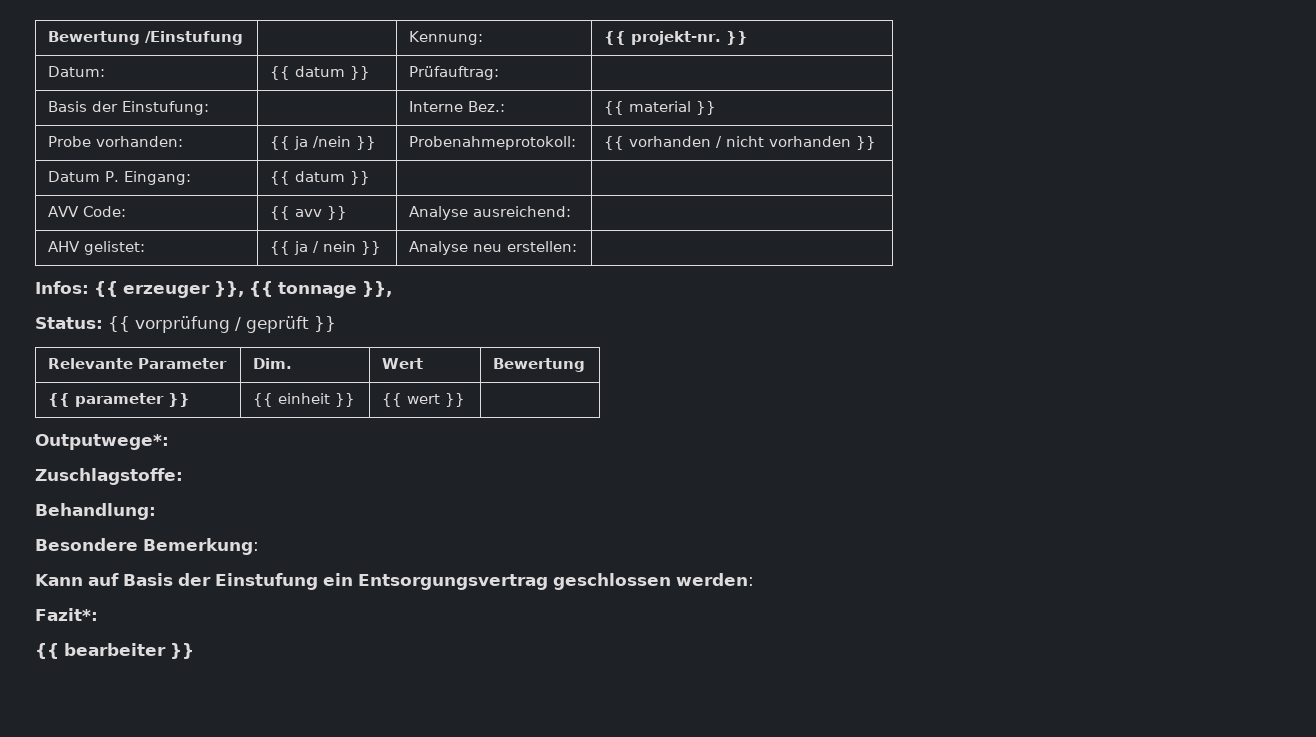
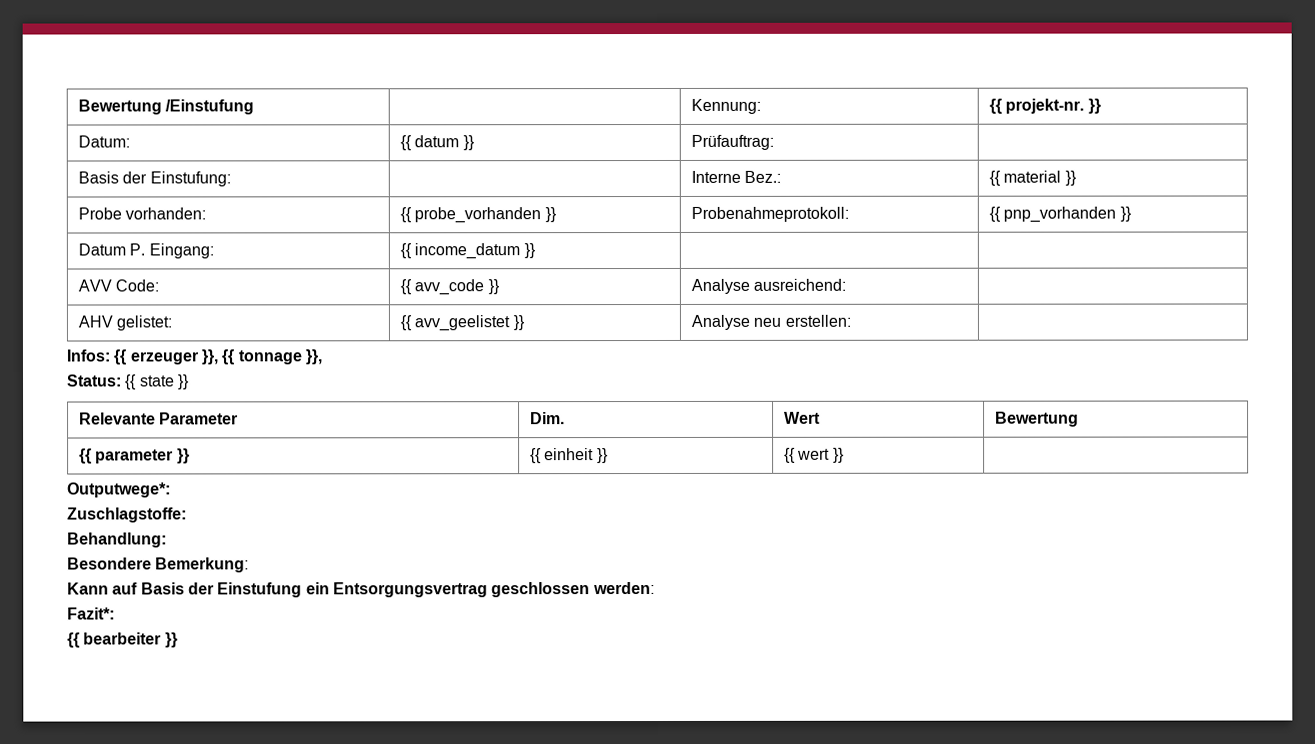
- Probe vorhanden: | {{ ja /nein }} | Probenahmeprotokoll: | {{ vorhanden / nicht vorhanden }}
+ Probe vorhanden: | {{ probe_vorhanden }} | Probenahmeprotokoll: | {{ pnp_vorhanden }}
- Datum P. Eingang: | {{ datum }} | |
+ Datum P. Eingang: | {{ income_datum }} | |
- AVV Code: | {{ avv }} | Analyse ausreichend: |
+ AVV Code: | {{ avv_code }} | Analyse ausreichend: |
- AHV gelistet: | {{ ja / nein }} | Analyse neu erstellen: |
+ AHV gelistet: | {{ avv_geelistet }} | Analyse neu erstellen: |
- Status: {{ vorprüfung / geprüft }}
+ Status: {{ state }}

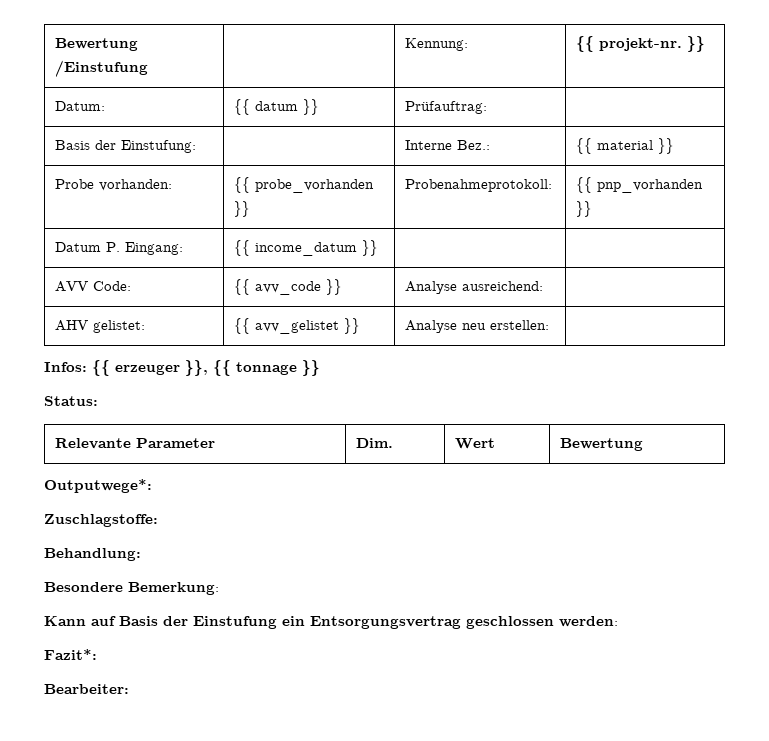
- AHV gelistet: | {{ avv_geelistet }} | Analyse neu erstellen: |
+ AHV gelistet: | {{ avv_gelistet }} | Analyse neu erstellen: |
- Infos: {{ erzeuger }}, {{ tonnage }},
+ Infos: {{ erzeuger }}, {{ tonnage }}
- Status: {{ state }}
+ Status:
- {{ parameter }} | {{ einheit }} | {{ wert }} |
- {{ bearbeiter }}
+ Bearbeiter:

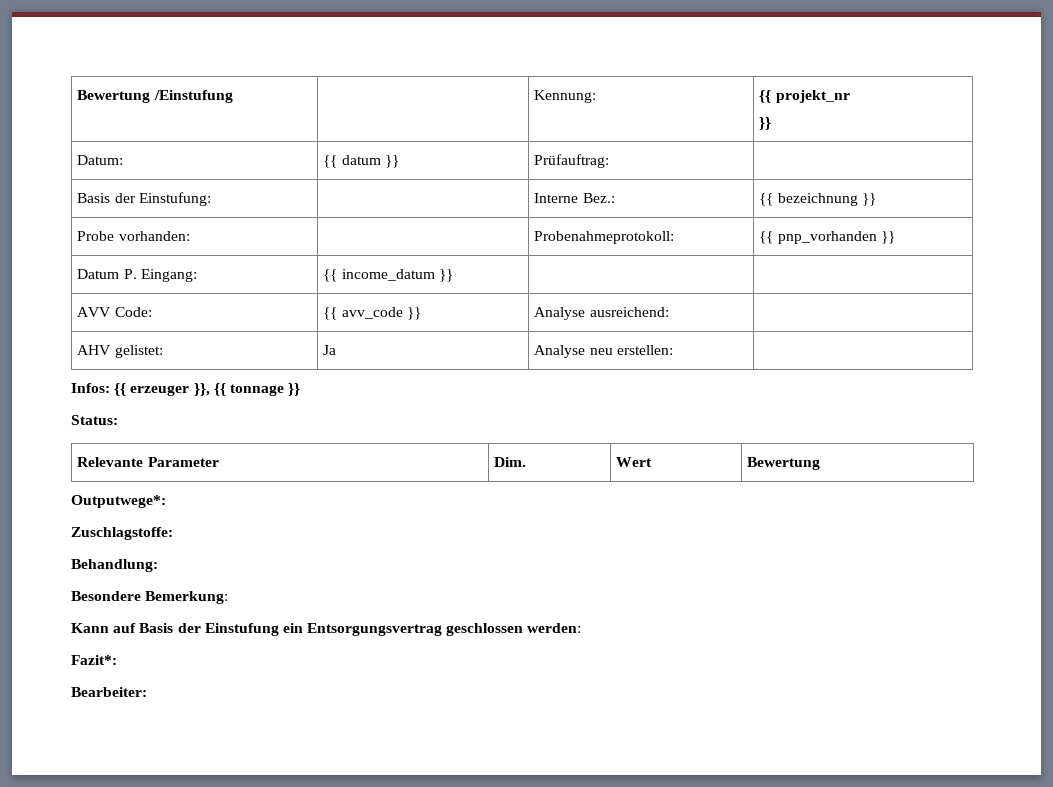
- Bewertung /Einstufung | | Kennung: | {{ projekt-nr. }}
+ Bewertung /Einstufung | | Kennung: | {{ projekt_nr
+ }}
- Basis der Einstufung: | | Interne Bez.: | {{ material }}
+ Basis der Einstufung: | | Interne Bez.: | {{ bezeichnung }}
- Probe vorhanden: | {{ probe_vorhanden }} | Probenahmeprotokoll: | {{ pnp_vorhanden }}
+ Probe vorhanden: | | Probenahmeprotokoll: | {{ pnp_vorhanden }}
- AHV gelistet: | {{ avv_gelistet }} | Analyse neu erstellen: |
+ AHV gelistet: | Ja | Analyse neu erstellen: |

